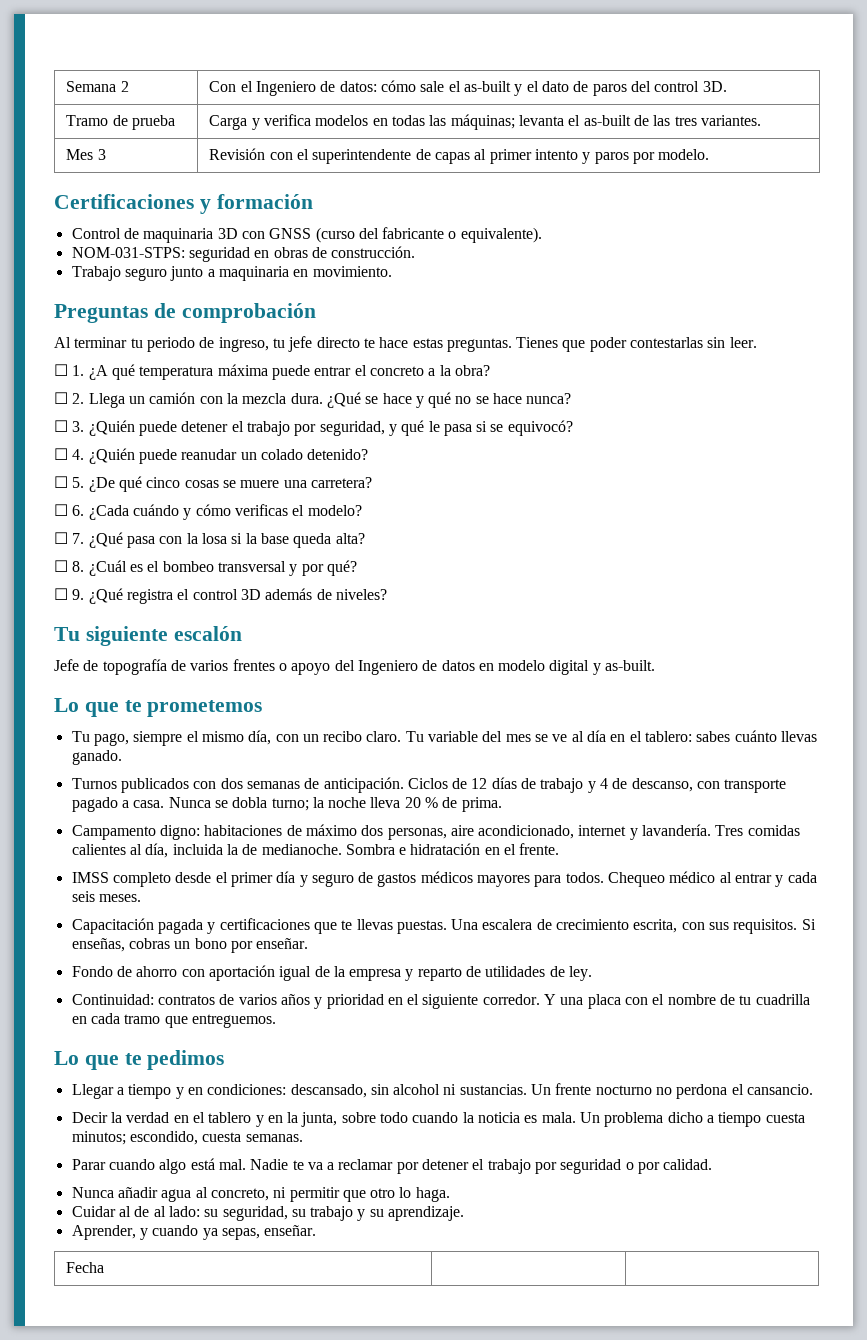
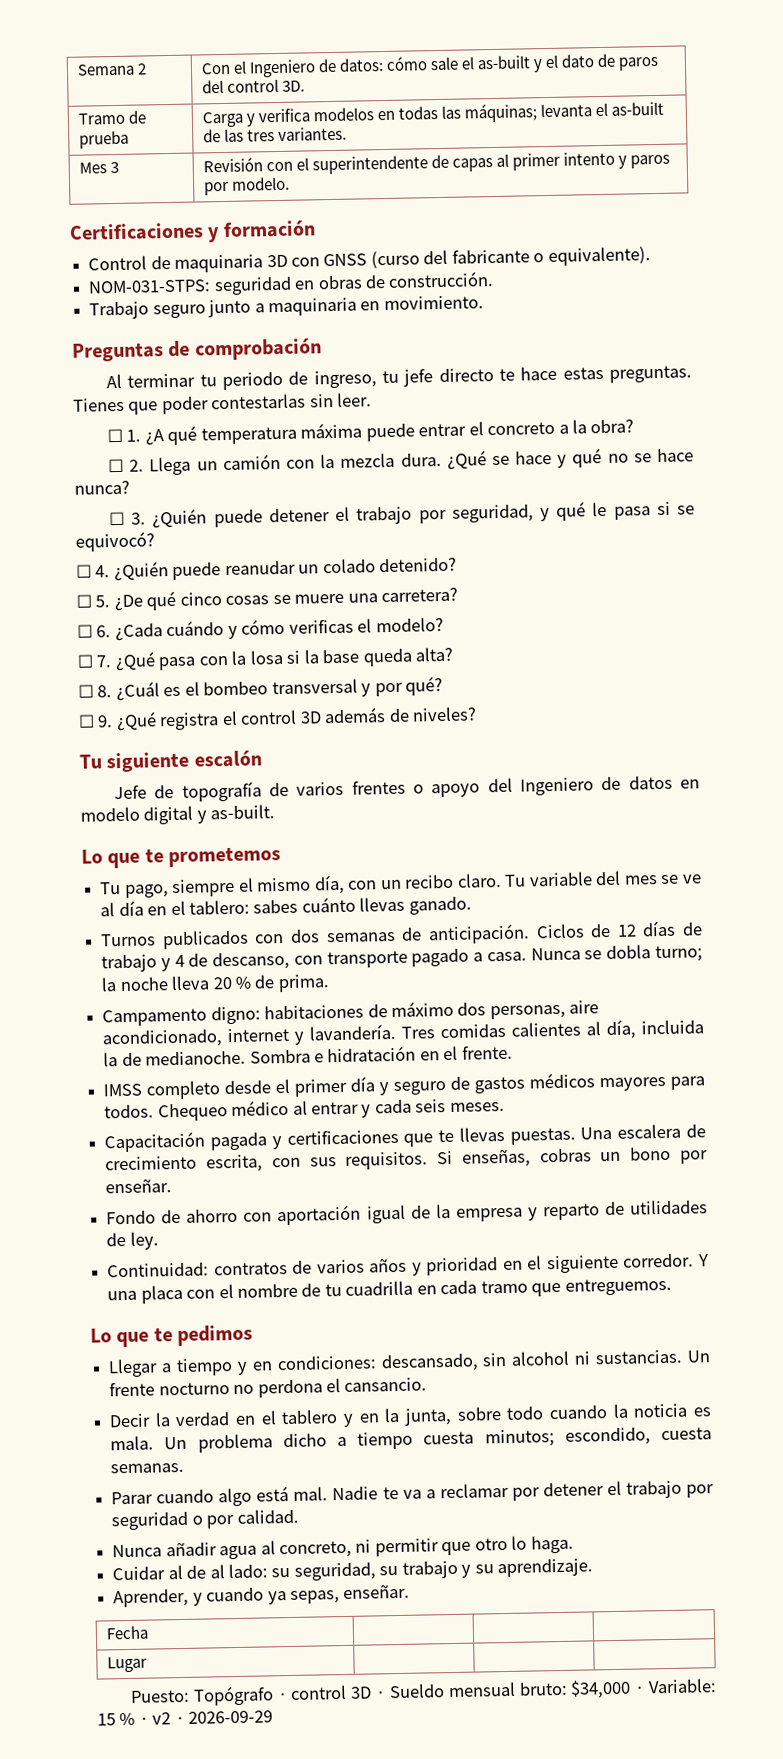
- Fecha | |
+ Fecha | | |
+ Lugar | | |
+ Puesto: Topógrafo · control 3D · Sueldo mensual bruto: $34,000 · Variable: 15 % · v2 · 2026-09-29

